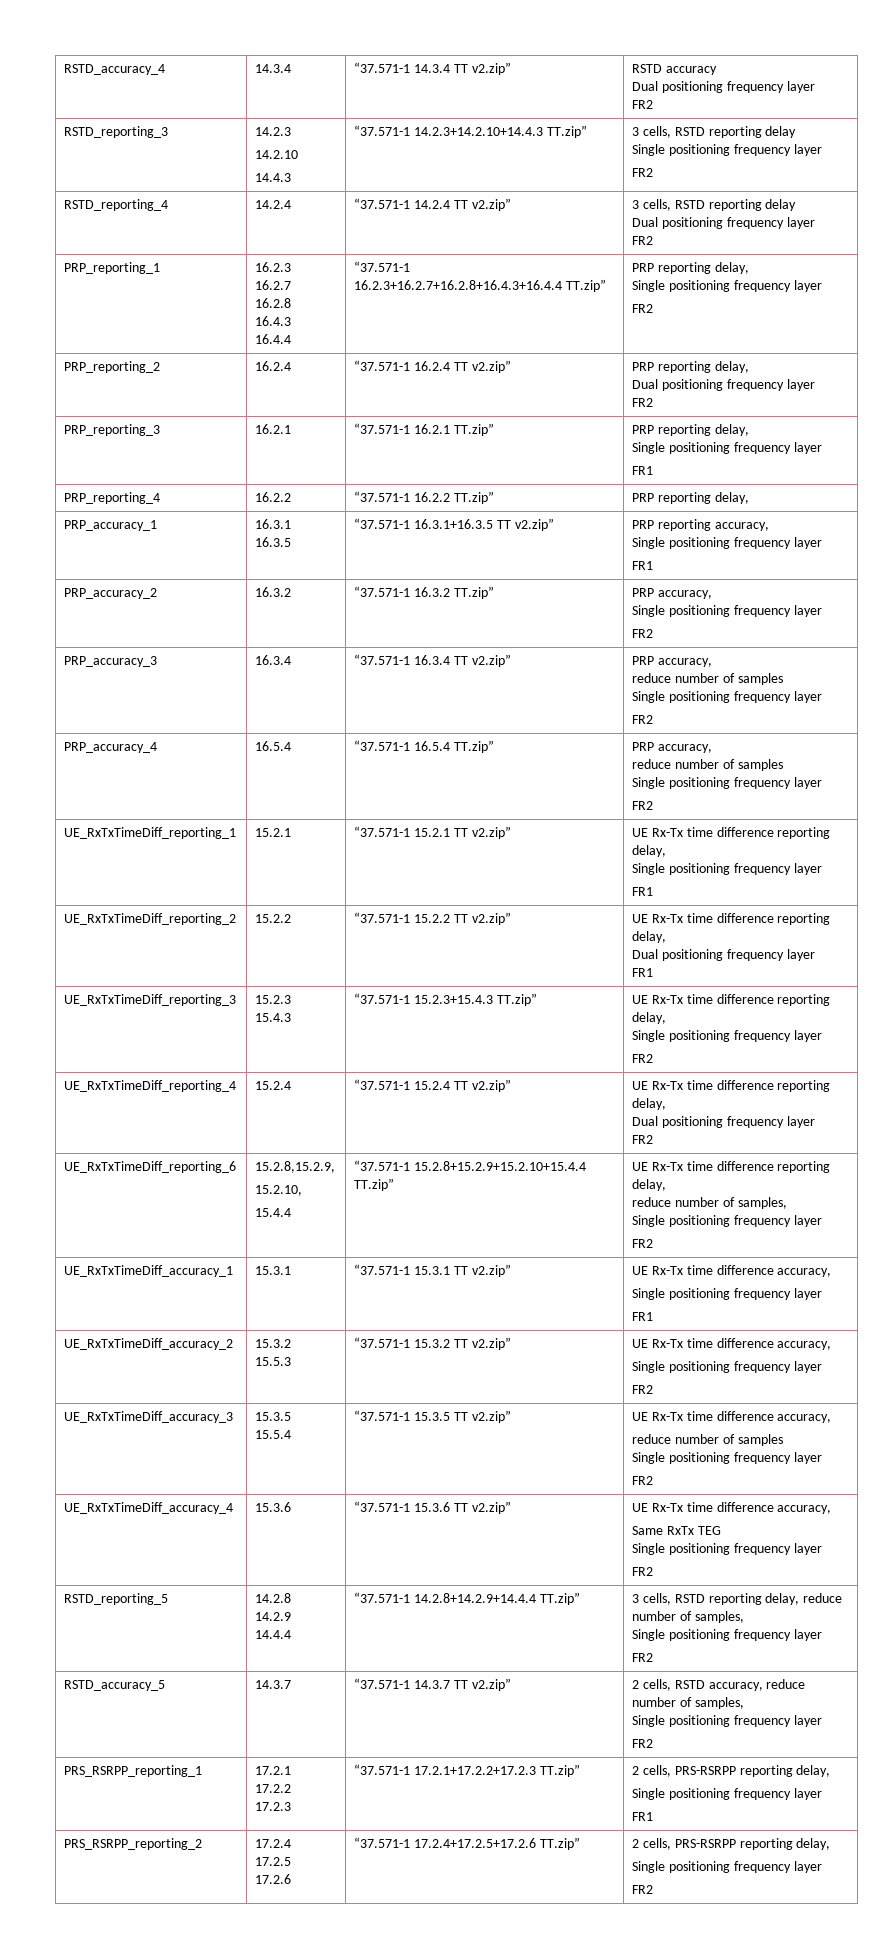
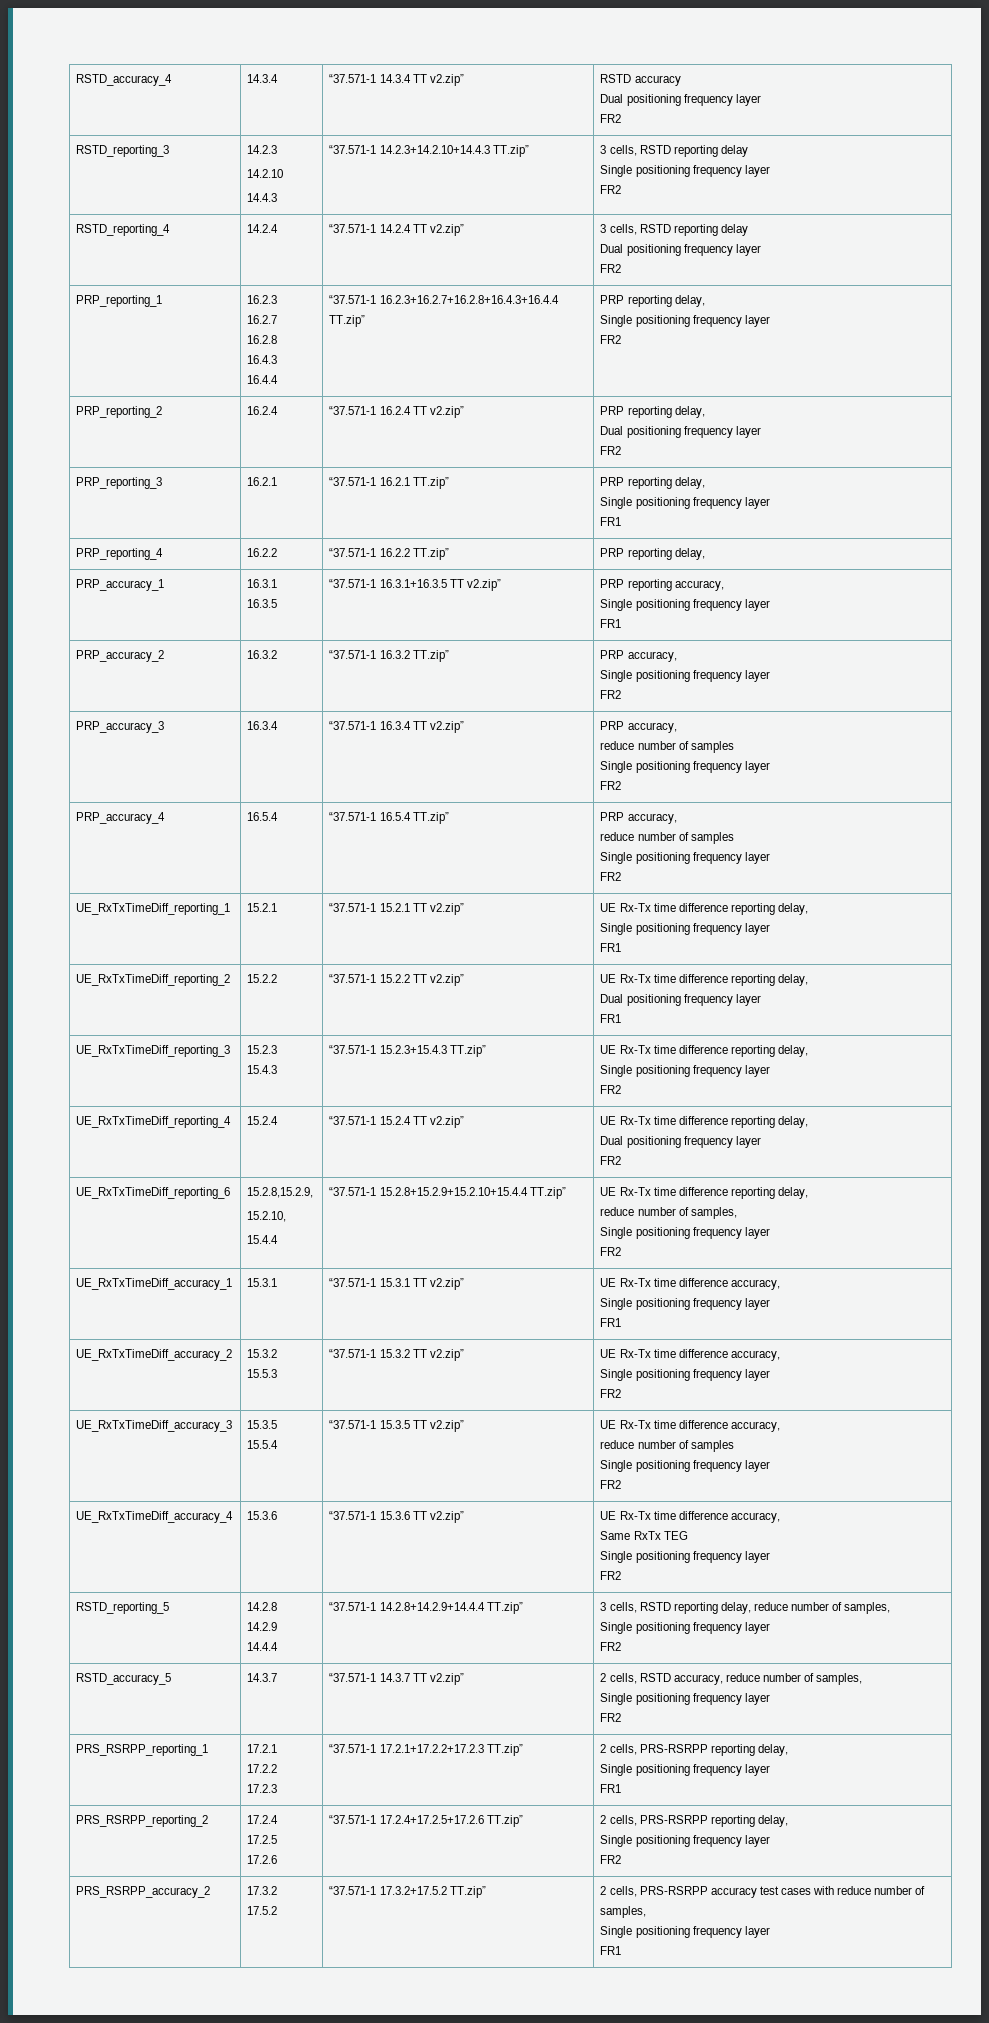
+ PRS_RSRPP_accuracy_2 | 17.3.2
+ 17.5.2 | “37.571-1 17.3.2+17.5.2 TT.zip” | 2 cells, PRS-RSRPP accuracy test cases with reduce number of samples,
+ Single positioning frequency layer
+ FR1

